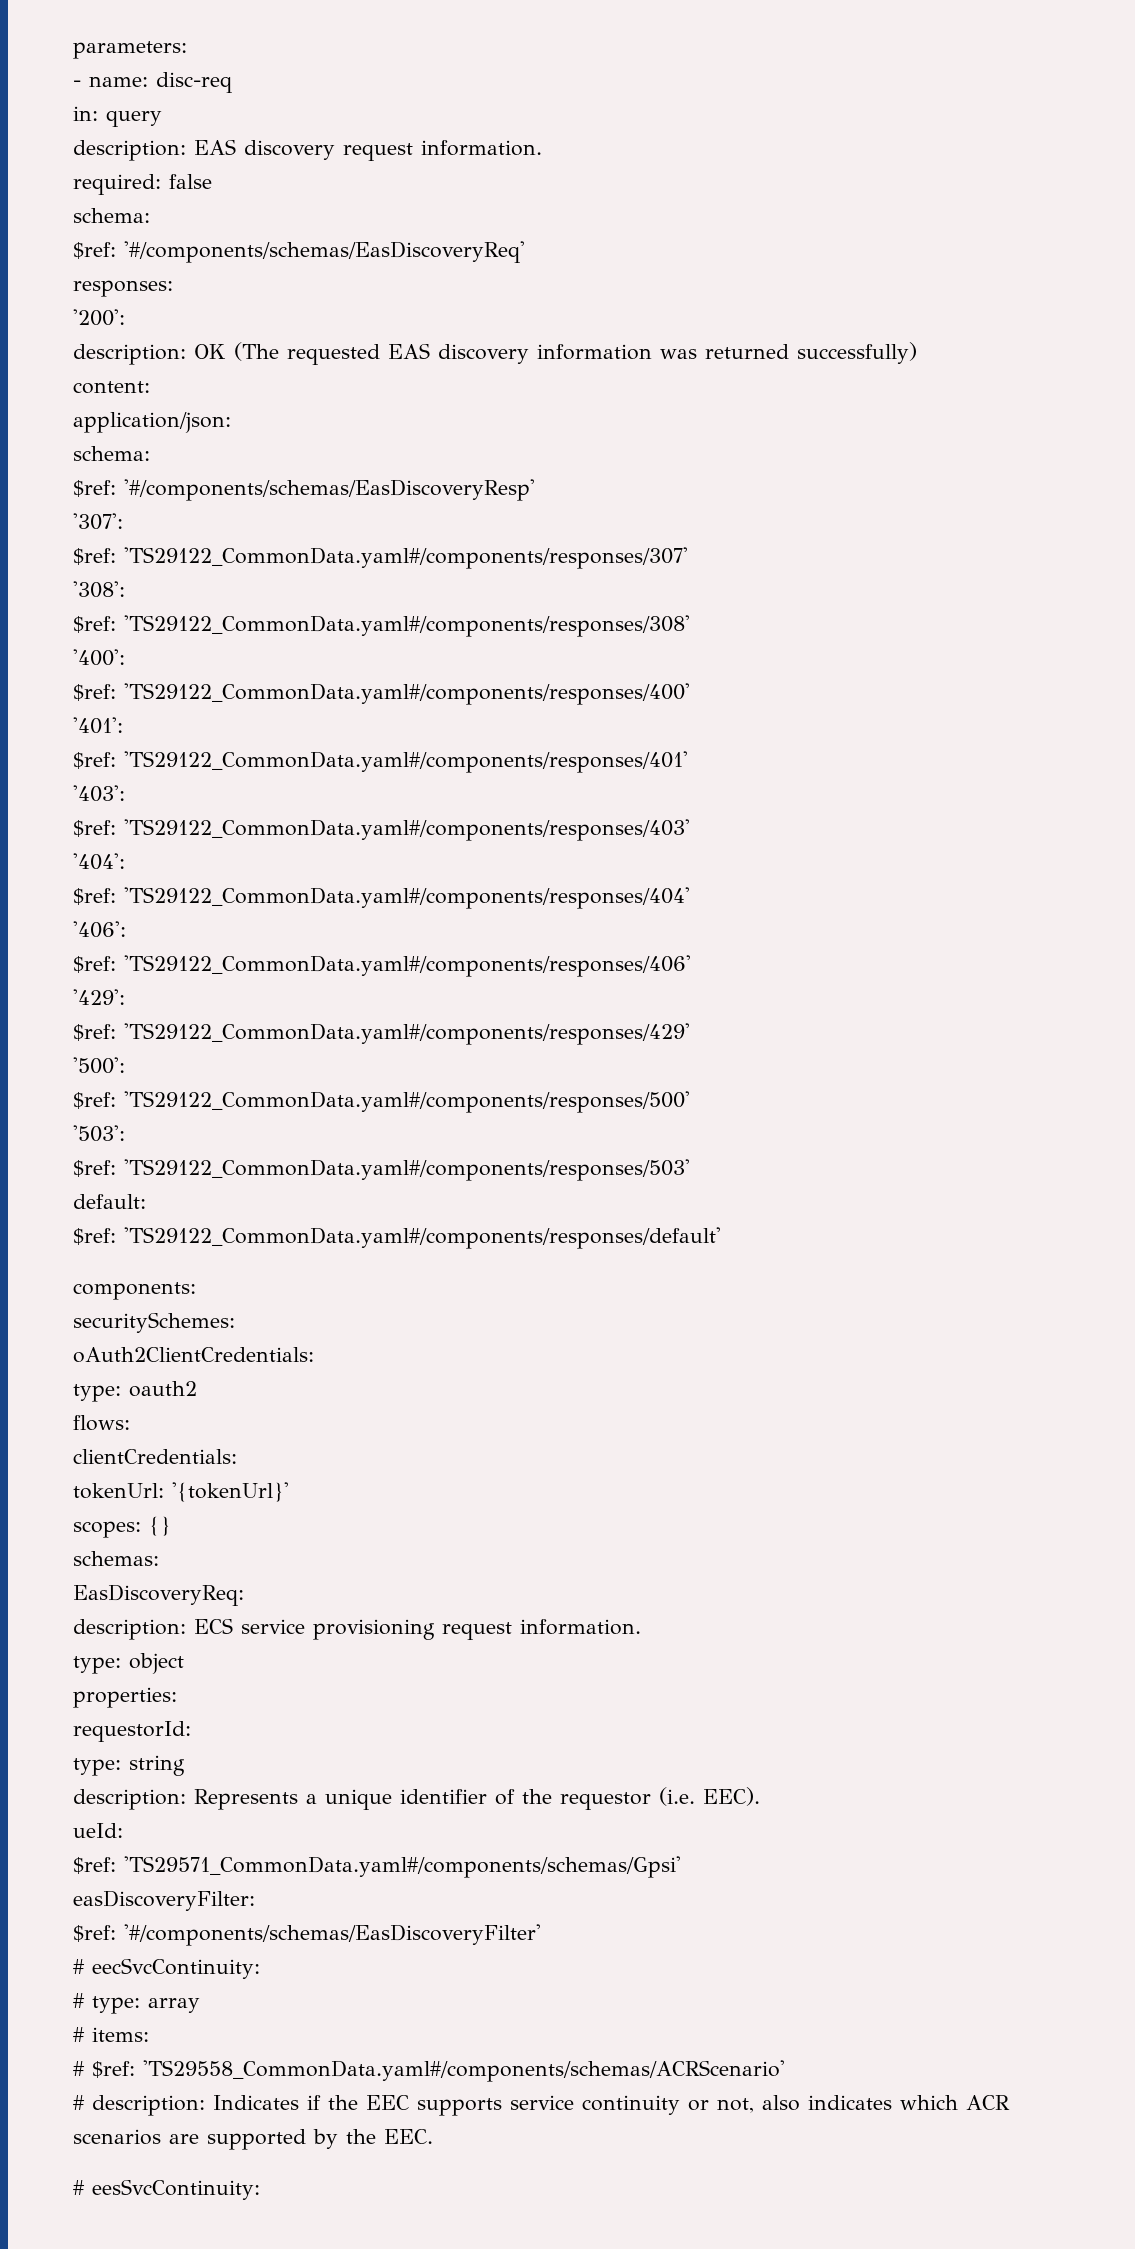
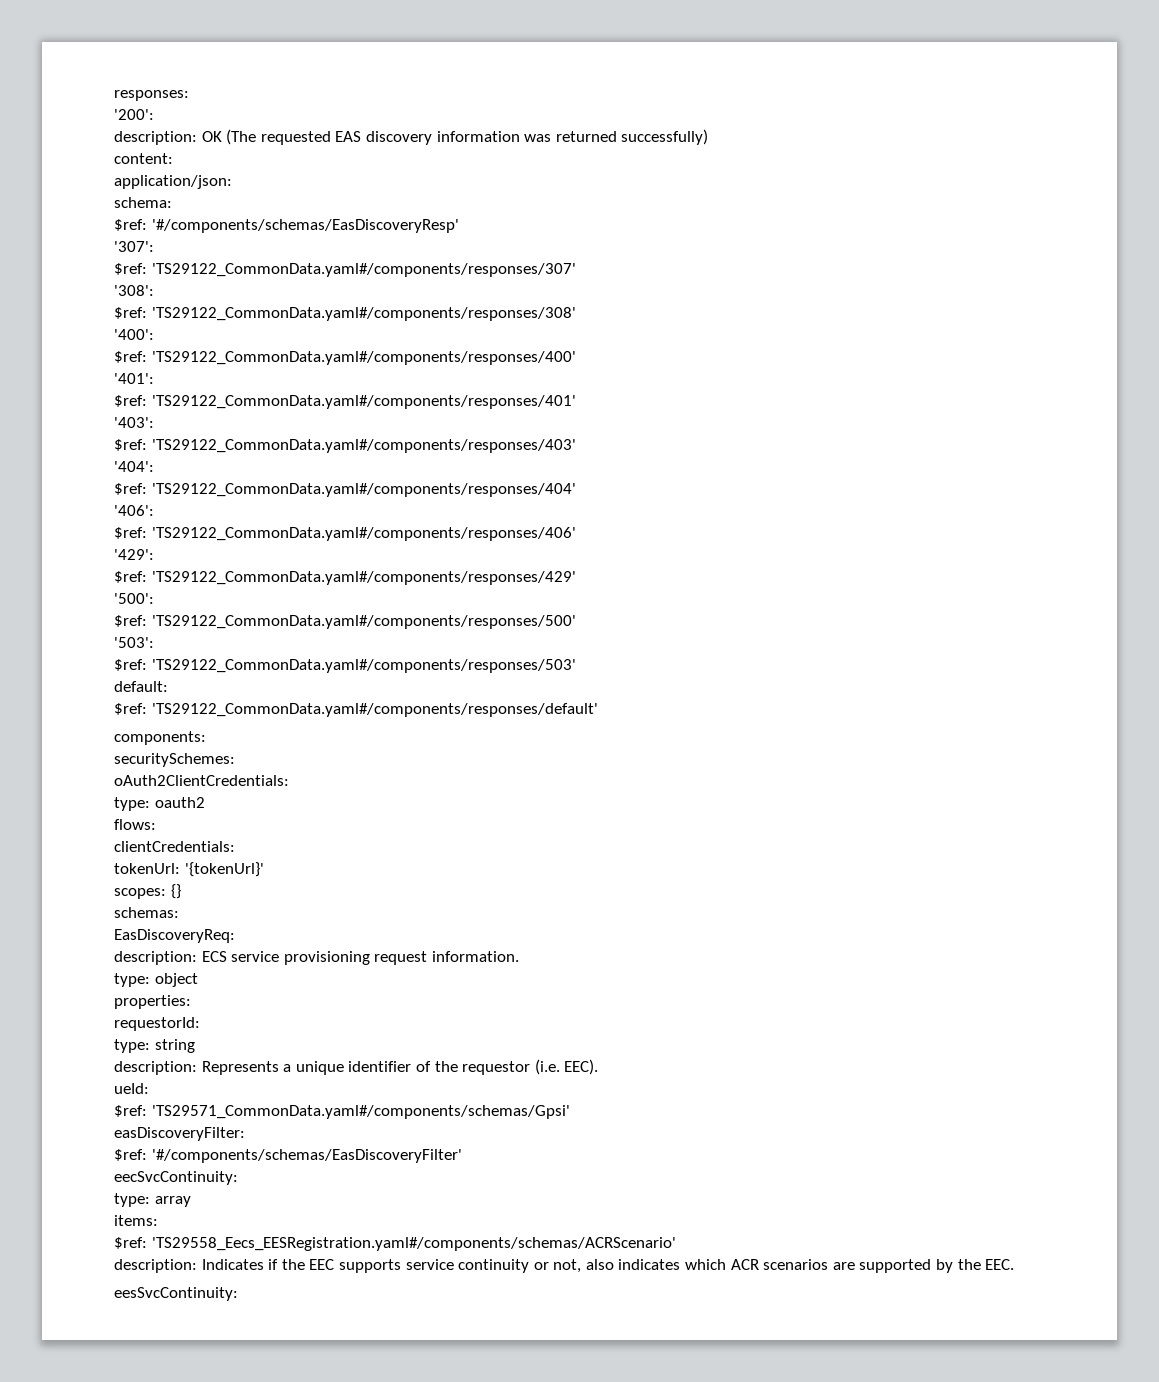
- parameters:
- - name: disc-req
- in: query
- description: EAS discovery request information.
- required: false
- schema:
- $ref: '#/components/schemas/EasDiscoveryReq'
- # eecSvcContinuity:
+ eecSvcContinuity:
- # type: array
+ type: array
- # items:
+ items:
- # $ref: 'TS29558_CommonData.yaml#/components/schemas/ACRScenario'
- # description: Indicates if the EEC supports service continuity or not, also indicates which ACR scenarios are supported by the EEC.
+ $ref: 'TS29558_Eecs_EESRegistration.yaml#/components/schemas/ACRScenario'
+ description: Indicates if the EEC supports service continuity or not, also indicates which ACR scenarios are supported by the EEC.
- # eesSvcContinuity:
+ eesSvcContinuity:

